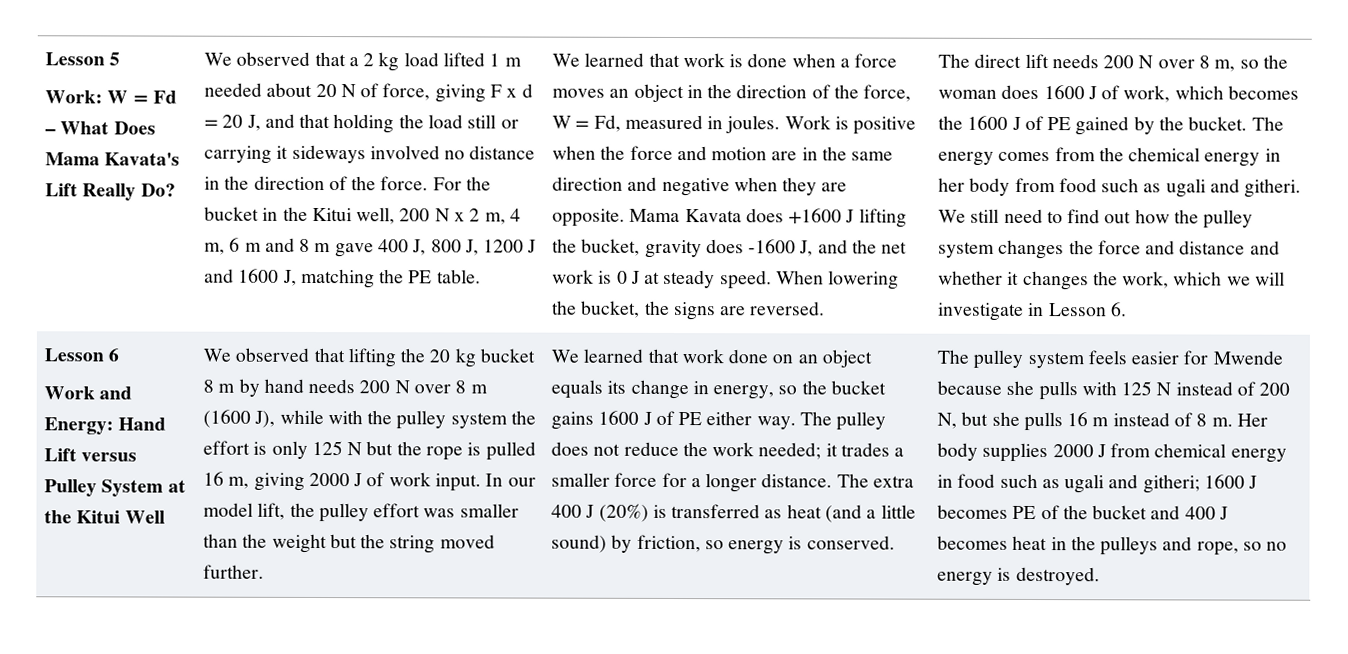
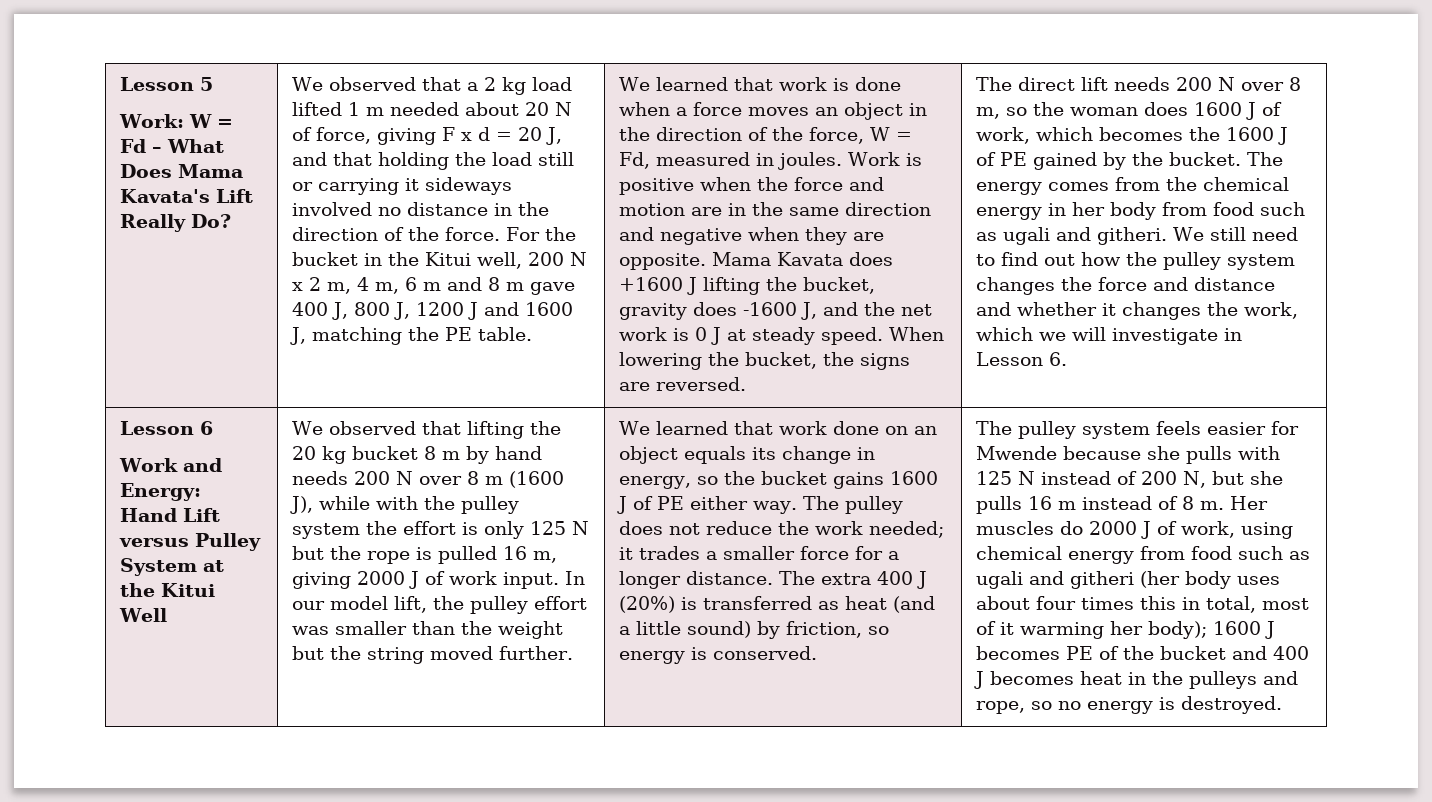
- Her body supplies 2000 J from chemical energy in food such as ugali and githeri; 1600 J becomes PE of the bucket and 400 J becomes heat in the pulleys and rope, so no energy is destroyed.
+ Her muscles do 2000 J of work, using chemical energy from food such as ugali and githeri (her body uses about four times this in total, most of it warming her body); 1600 J becomes PE of the bucket and 400 J becomes heat in the pulleys and rope, so no energy is destroyed.

